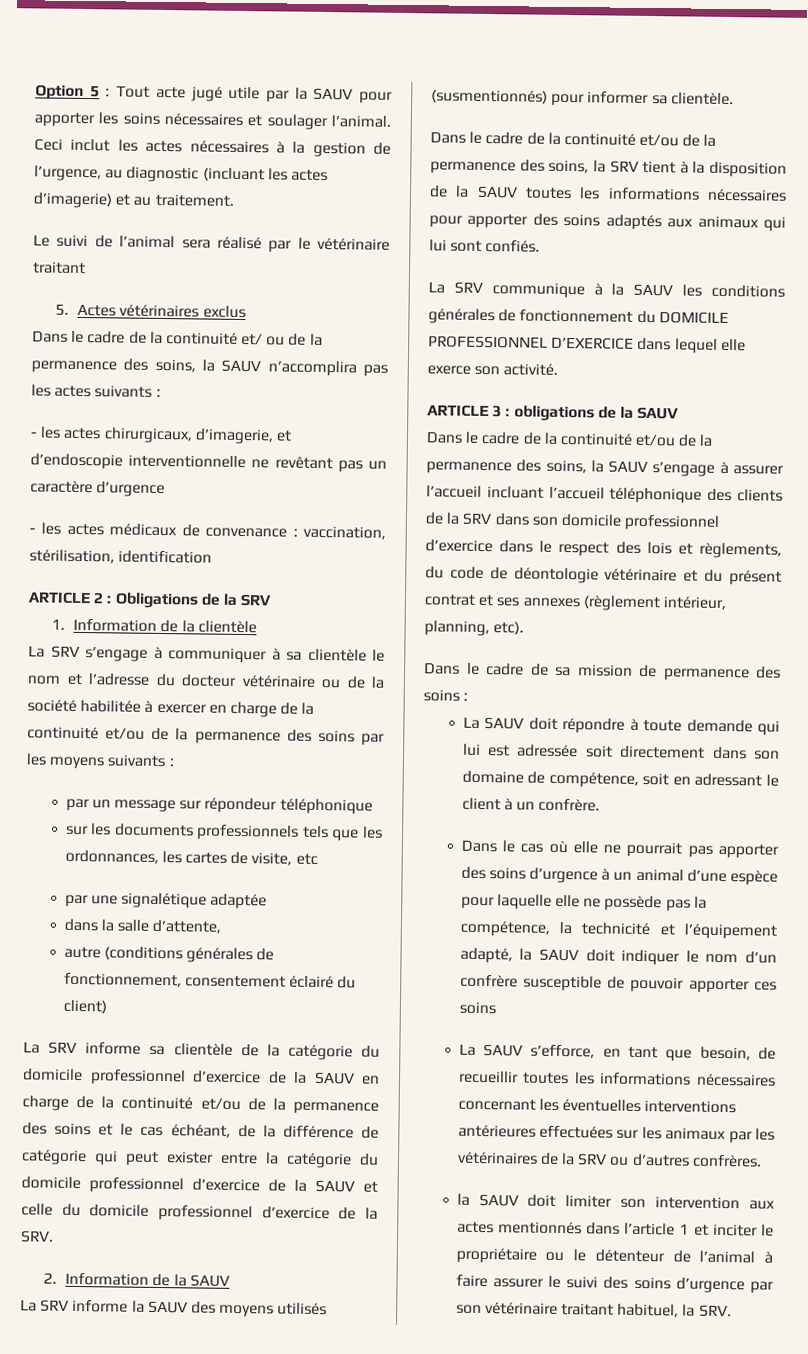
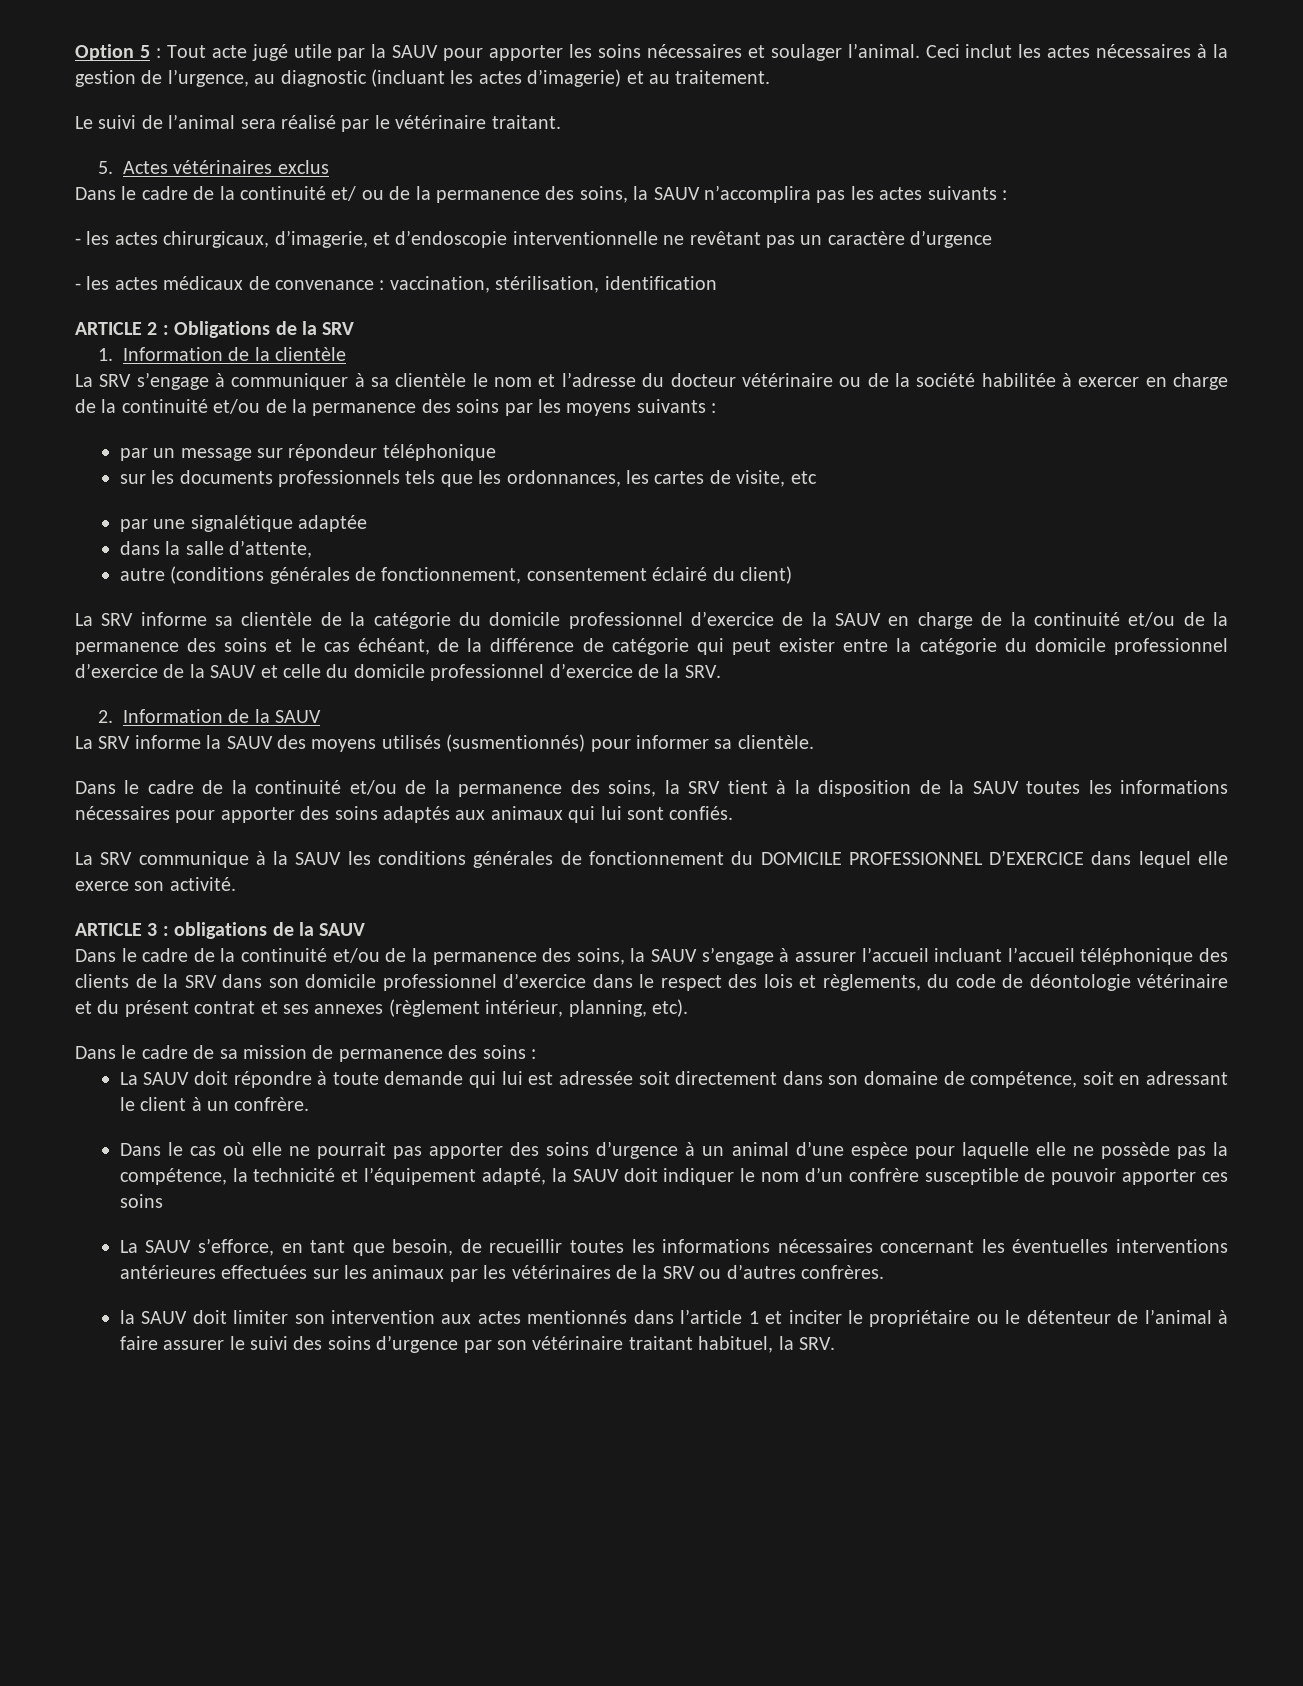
- Le suivi de l’animal sera réalisé par le vétérinaire traitant
+ Le suivi de l’animal sera réalisé par le vétérinaire traitant.

